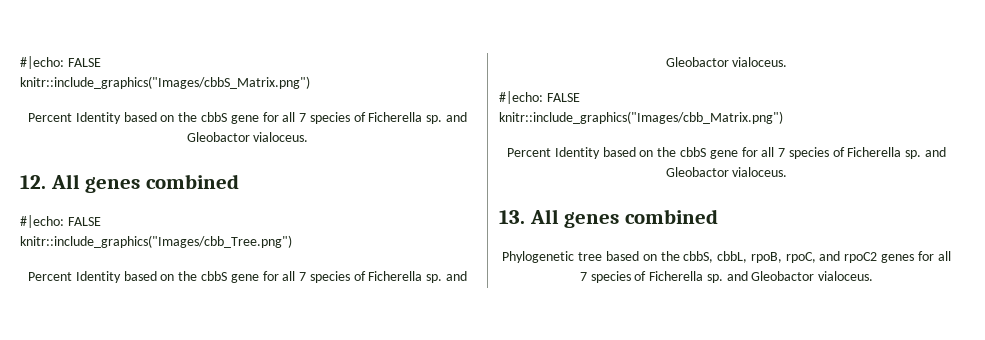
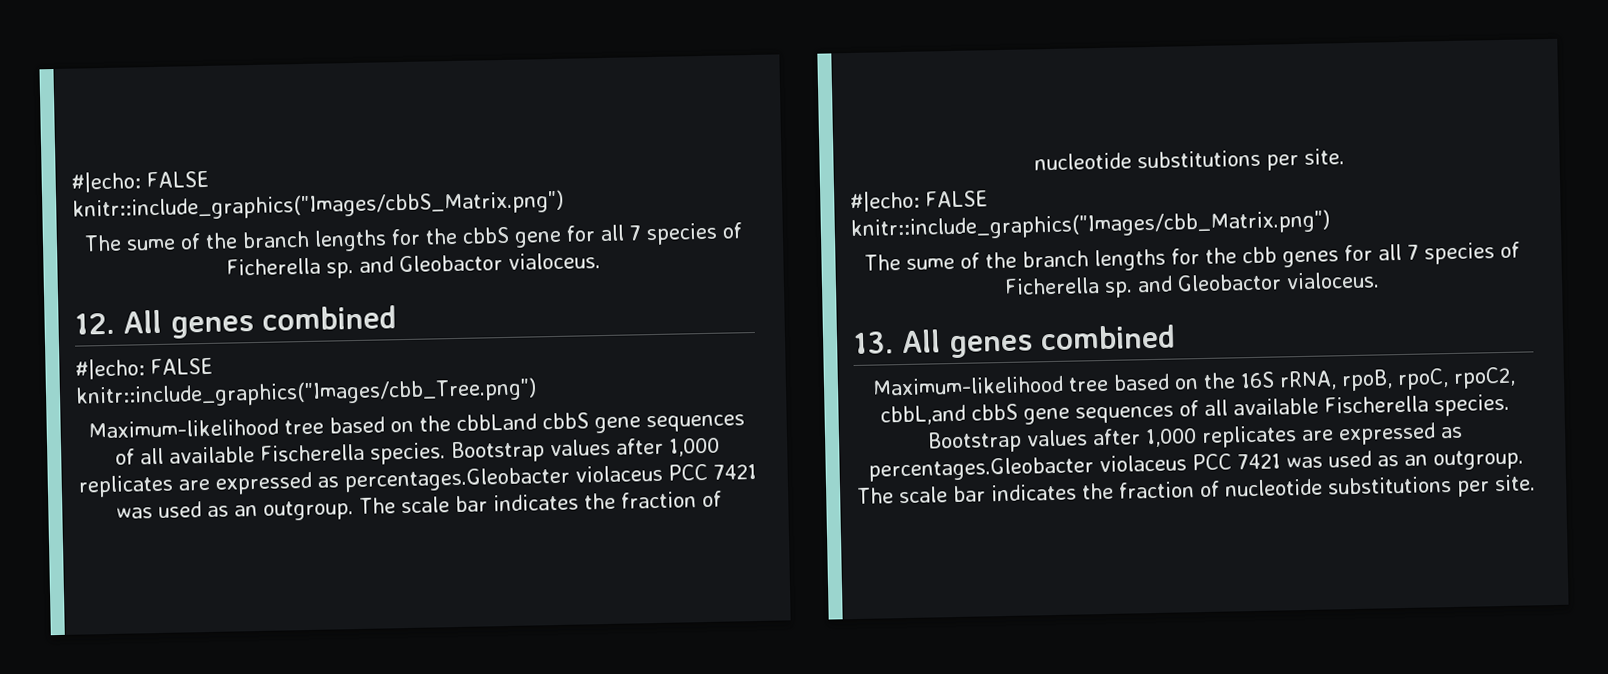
  knitr::include_graphics("Images/cbbS_Matrix.png")
- Percent Identity based on the cbbS gene for all 7 species of Ficherella sp. and Gleobactor vialoceus.
+ The sume of the branch lengths for the cbbS gene for all 7 species of Ficherella sp. and Gleobactor vialoceus.
  knitr::include_graphics("Images/cbb_Tree.png")
- Percent Identity based on the cbbS gene for all 7 species of Ficherella sp. and Gleobactor vialoceus.
+ Maximum-likelihood tree based on the cbbLand cbbS gene sequences of all available Fischerella species. Bootstrap values after 1,000 replicates are expressed as percentages.Gleobacter violaceus PCC 7421 was used as an outgroup. The scale bar indicates the fraction of nucleotide substitutions per site.
  #|echo: FALSE
  knitr::include_graphics("Images/cbb_Matrix.png")
- Percent Identity based on the cbbS gene for all 7 species of Ficherella sp. and Gleobactor vialoceus.
+ The sume of the branch lengths for the cbb genes for all 7 species of Ficherella sp. and Gleobactor vialoceus.
- Phylogenetic tree based on the cbbS, cbbL, rpoB, rpoC, and rpoC2 genes for all 7 species of Ficherella sp. and Gleobactor vialoceus.
+ Maximum-likelihood tree based on the 16S rRNA, rpoB, rpoC, rpoC2, cbbL,and cbbS gene sequences of all available Fischerella species. Bootstrap values after 1,000 replicates are expressed as percentages.Gleobacter violaceus PCC 7421 was used as an outgroup. The scale bar indicates the fraction of nucleotide substitutions per site.

